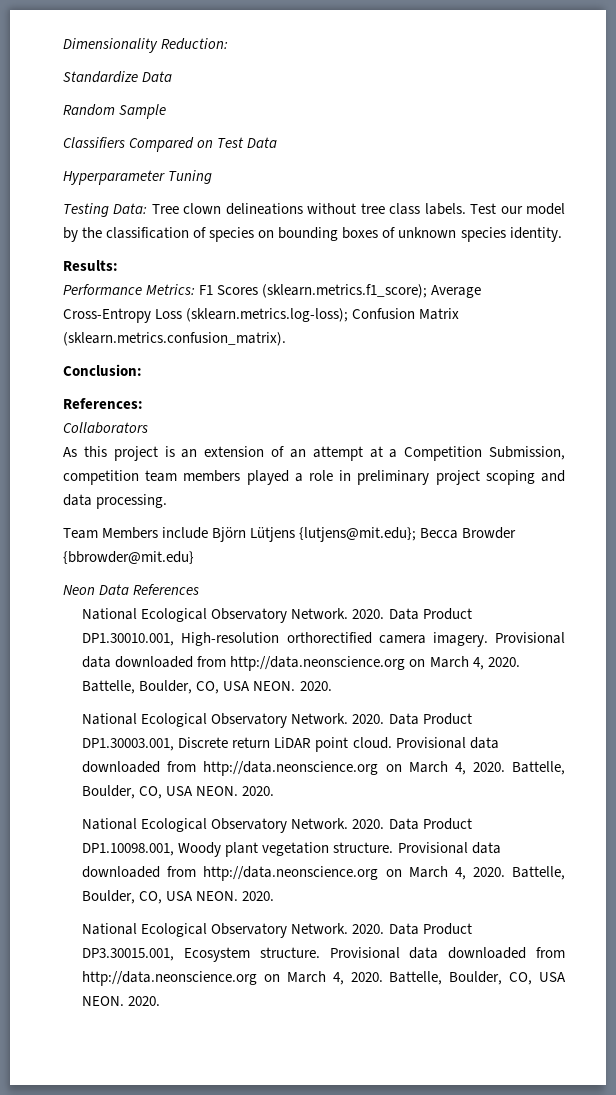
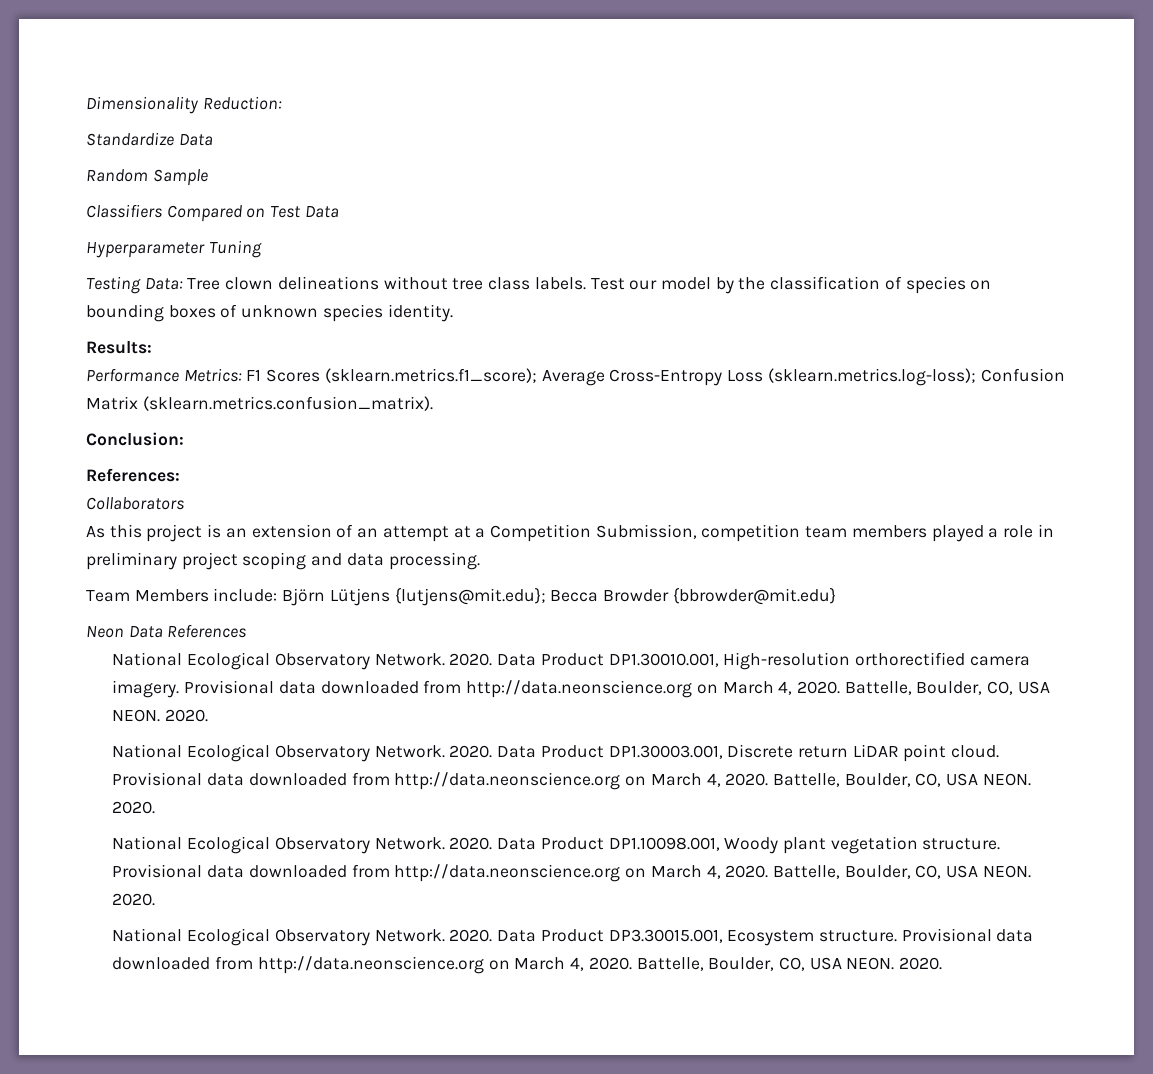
- Team Members include Björn Lütjens {lutjens@mit.edu}; Becca Browder {bbrowder@mit.edu}
+ Team Members include: Björn Lütjens {lutjens@mit.edu}; Becca Browder {bbrowder@mit.edu}

